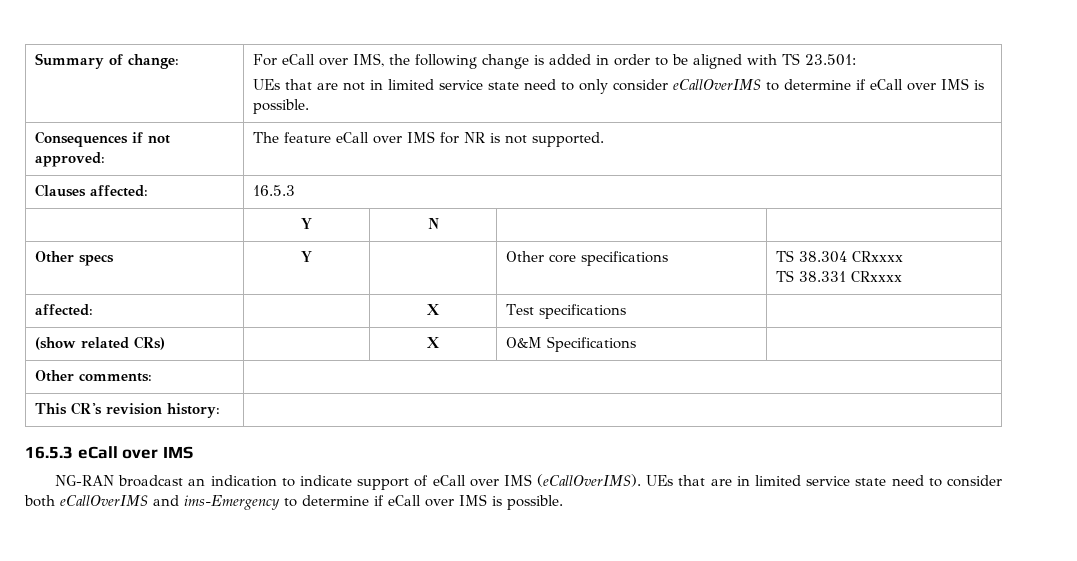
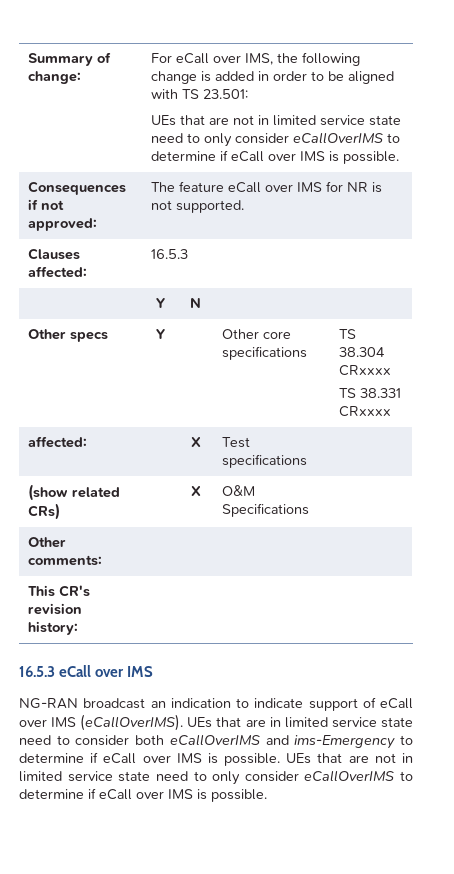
- UEs that are in limited service state need to consider both eCallOverIMS and ims-Emergency to determine if eCall over IMS is possible.
+ UEs that are in limited service state need to consider both eCallOverIMS and ims-Emergency to determine if eCall over IMS is possible. UEs that are not in limited service state need to only consider eCallOverIMS to determine if eCall over IMS is possible.

